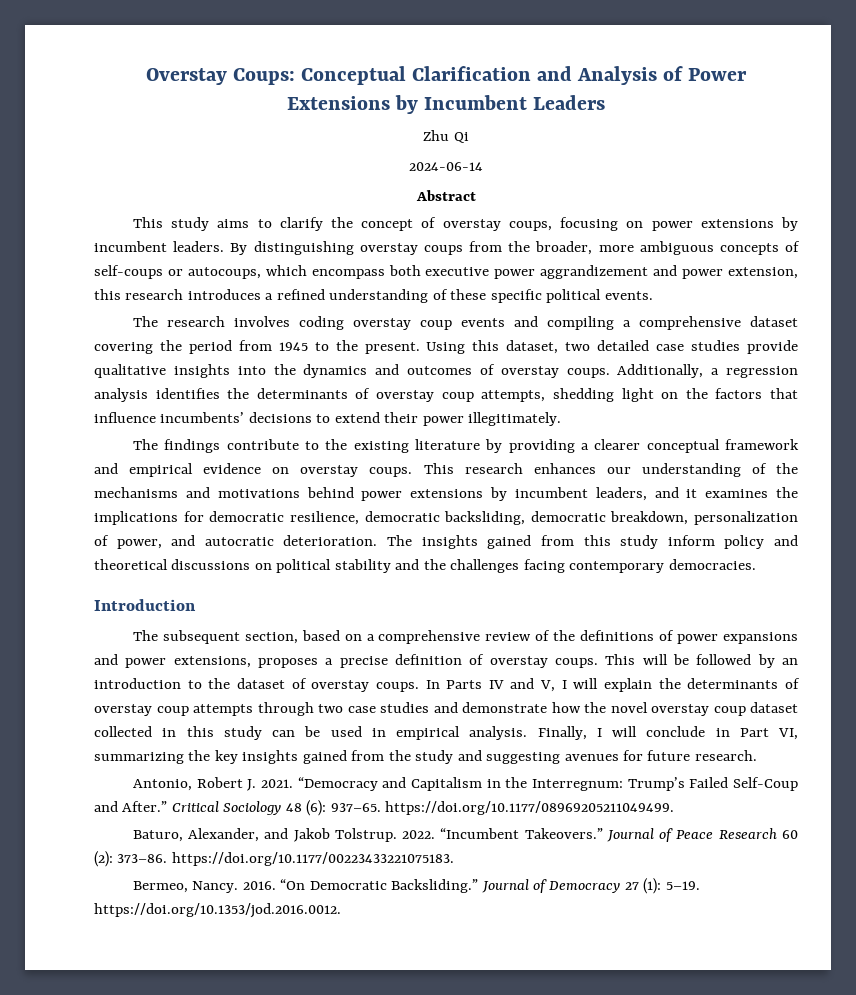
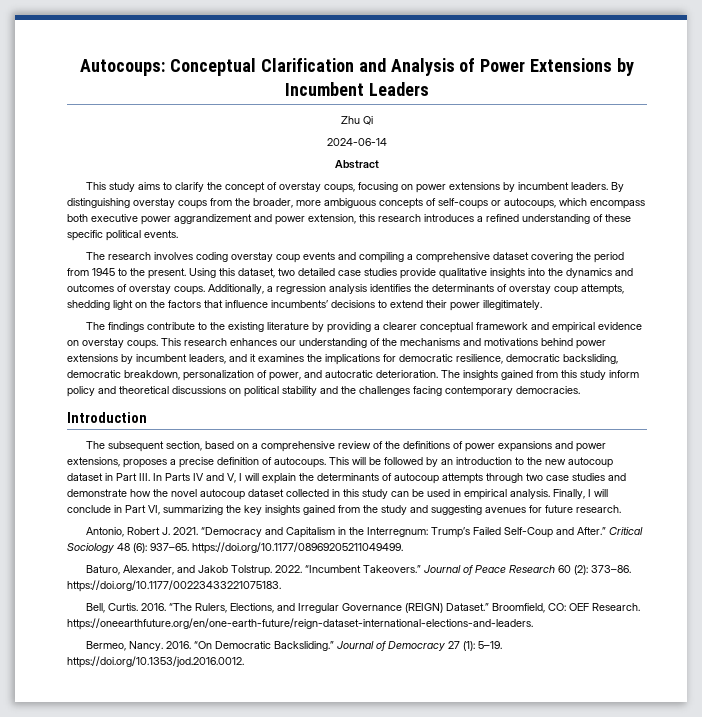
- Overstay Coups: Conceptual Clarification and Analysis of Power Extensions by Incumbent Leaders
+ Autocoups: Conceptual Clarification and Analysis of Power Extensions by Incumbent Leaders
- The subsequent section, based on a comprehensive review of the definitions of power expansions and power extensions, proposes a precise definition of overstay coups.
+ The subsequent section, based on a comprehensive review of the definitions of power expansions and power extensions, proposes a precise definition of autocoups.
- This will be followed by an introduction to the dataset of overstay coups. In Parts IV and V, I will explain the determinants of overstay coup attempts through two case studies and demonstrate how the novel overstay coup dataset collected in this study can be used in empirical analysis.
+ This will be followed by an introduction to the new autocoup dataset in Part III. In Parts IV and V, I will explain the determinants of autocoup attempts through two case studies and demonstrate how the novel autocoup dataset collected in this study can be used in empirical analysis.
+ Bell, Curtis. 2016. “The Rulers, Elections, and Irregular Governance (REIGN) Dataset.” Broomfield, CO: OEF Research. https://oneearthfuture.org/en/one-earth-future/reign-dataset-international-elections-and-leaders.

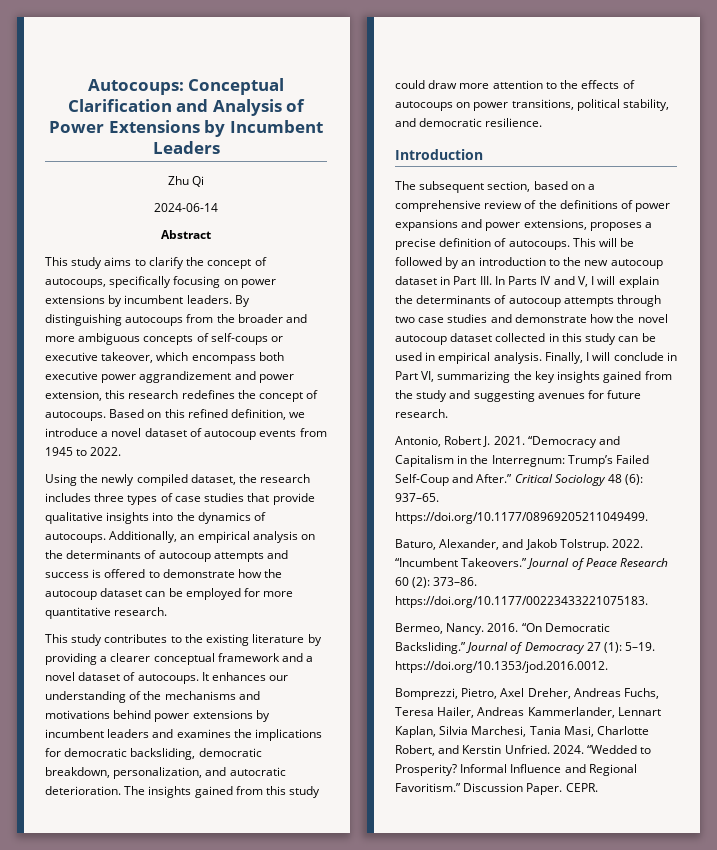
- This study aims to clarify the concept of overstay coups, focusing on power extensions by incumbent leaders.
+ This study aims to clarify the concept of autocoups, specifically focusing on power extensions by incumbent leaders.
- By distinguishing overstay coups from the broader, more ambiguous concepts of self-coups or autocoups, which encompass both executive power aggrandizement and power extension, this research introduces a refined understanding of these specific political events.
- The research involves coding overstay coup events and compiling a comprehensive dataset covering the period from 1945 to the present. Using this dataset, two detailed case studies provide qualitative insights into the dynamics and outcomes of overstay coups. Additionally, a regression analysis identifies the determinants of overstay coup attempts, shedding light on the factors that influence incumbents’ decisions to extend their power illegitimately.
- The findings contribute to the existing literature by providing a clearer conceptual framework and empirical evidence on overstay coups. This research enhances our understanding of the mechanisms and motivations behind power extensions by incumbent leaders, and it examines the implications for democratic resilience, democratic backsliding, democratic breakdown, personalization of power, and autocratic deterioration.
+ By distinguishing autocoups from the broader and more ambiguous concepts of self-coups or executive takeover, which encompass both executive power aggrandizement and power extension, this research redefines the concept of autocoups. Based on this refined definition, we introduce a novel dataset of autocoup events from 1945 to 2022.
+ Using the newly compiled dataset, the research includes three types of case studies that provide qualitative insights into the dynamics of autocoups. Additionally, an empirical analysis on the determinants of autocoup attempts and success is offered to demonstrate how the autocoup dataset can be employed for more quantitative research.
+ This study contributes to the existing literature by providing a clearer conceptual framework and a novel dataset of autocoups. It enhances our understanding of the mechanisms and motivations behind power extensions by incumbent leaders and examines the implications for democratic backsliding, democratic breakdown, personalization, and autocratic deterioration.
- The insights gained from this study inform policy and theoretical discussions on political stability and the challenges facing contemporary democracies.
+ The insights gained from this study could draw more attention to the effects of autocoups on power transitions, political stability, and democratic resilience.
- Bell, Curtis. 2016. “The Rulers, Elections, and Irregular Governance (REIGN) Dataset.” Broomfield, CO: OEF Research. https://oneearthfuture.org/en/one-earth-future/reign-dataset-international-elections-and-leaders.
+ Bomprezzi, Pietro, Axel Dreher, Andreas Fuchs, Teresa Hailer, Andreas Kammerlander, Lennart Kaplan, Silvia Marchesi, Tania Masi, Charlotte Robert, and Kerstin Unfried. 2024. “Wedded to Prosperity? Informal Influence and Regional Favoritism.” Discussion Paper. CEPR.

